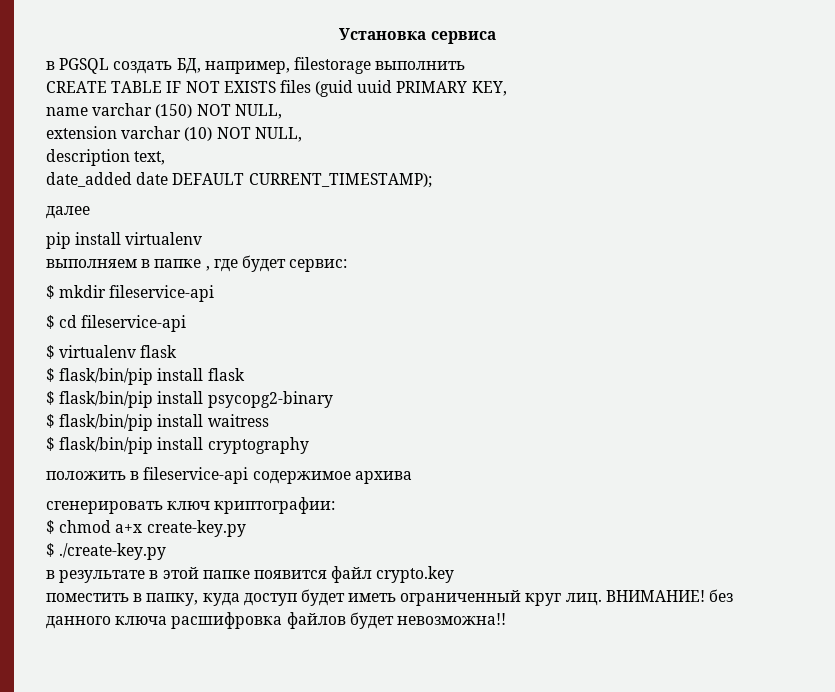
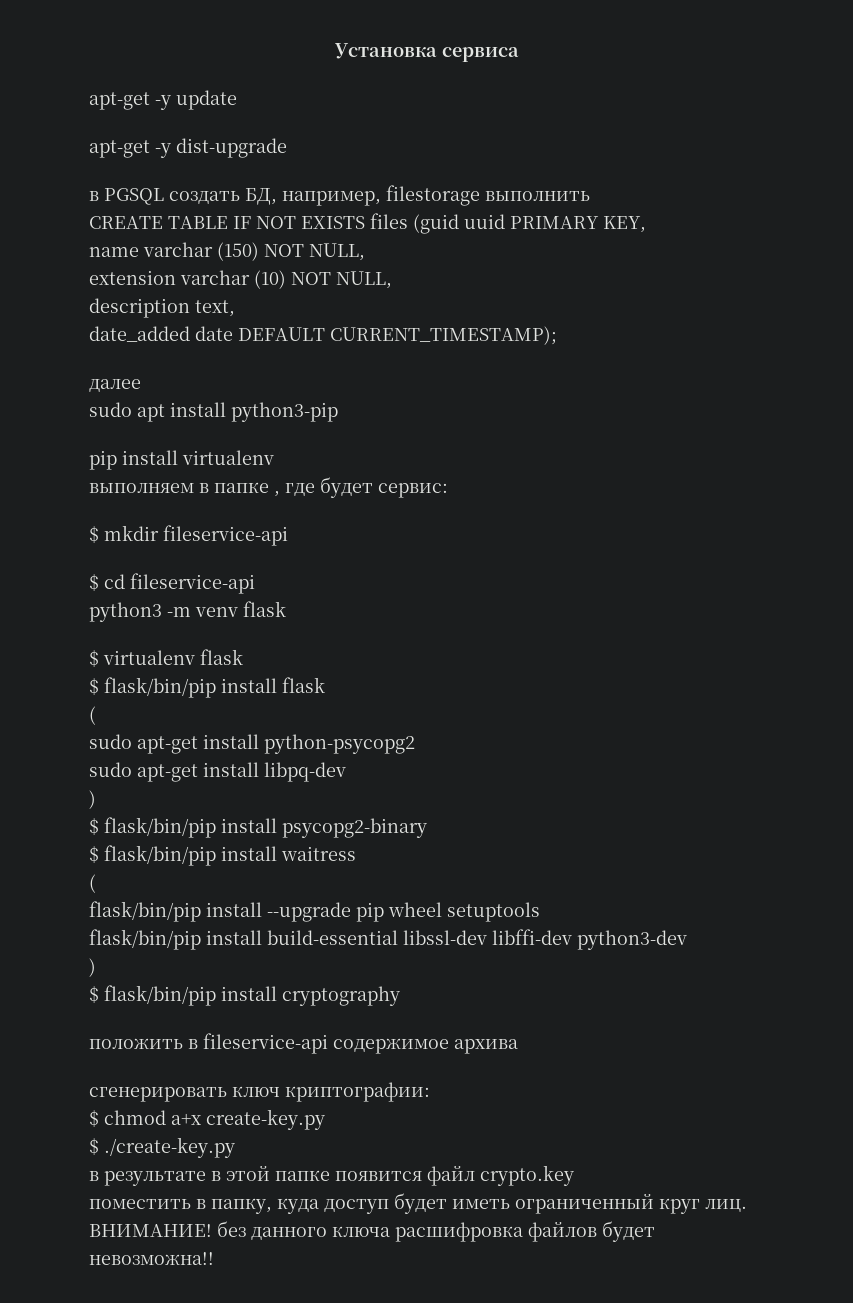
+ apt-get -y update
+ apt-get -y dist-upgrade
+ sudo apt install python3-pip
+ python3 -m venv flask
  $ flask/bin/pip install flask
+ (
+ sudo apt-get install python-psycopg2
+ sudo apt-get install libpq-dev
+ )
  $ flask/bin/pip install waitress
+ (
+ flask/bin/pip install --upgrade pip wheel setuptools
+ flask/bin/pip install build-essential libssl-dev libffi-dev python3-dev
+ )

